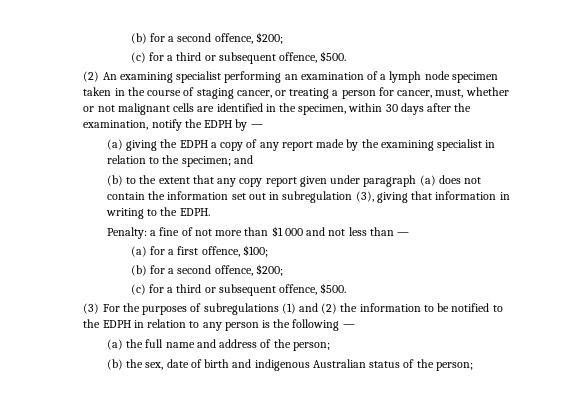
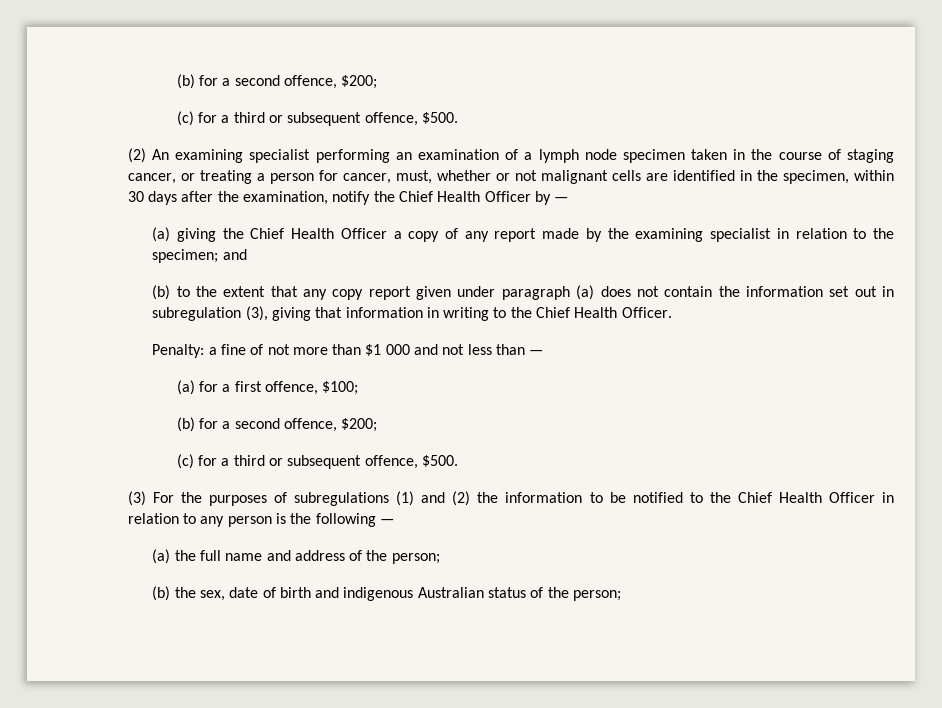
- (2) An examining specialist performing an examination of a lymph node specimen taken in the course of staging cancer, or treating a person for cancer, must, whether or not malignant cells are identified in the specimen, within 30 days after the examination, notify the EDPH by —
+ (2) An examining specialist performing an examination of a lymph node specimen taken in the course of staging cancer, or treating a person for cancer, must, whether or not malignant cells are identified in the specimen, within 30 days after the examination, notify the Chief Health Officer by —
- (a) giving the EDPH a copy of any report made by the examining specialist in relation to the specimen; and
+ (a) giving the Chief Health Officer a copy of any report made by the examining specialist in relation to the specimen; and
- (b) to the extent that any copy report given under paragraph (a) does not contain the information set out in subregulation (3), giving that information in writing to the EDPH.
+ (b) to the extent that any copy report given under paragraph (a) does not contain the information set out in subregulation (3), giving that information in writing to the Chief Health Officer.
- (3) For the purposes of subregulations (1) and (2) the information to be notified to the EDPH in relation to any person is the following —
+ (3) For the purposes of subregulations (1) and (2) the information to be notified to the Chief Health Officer in relation to any person is the following —

